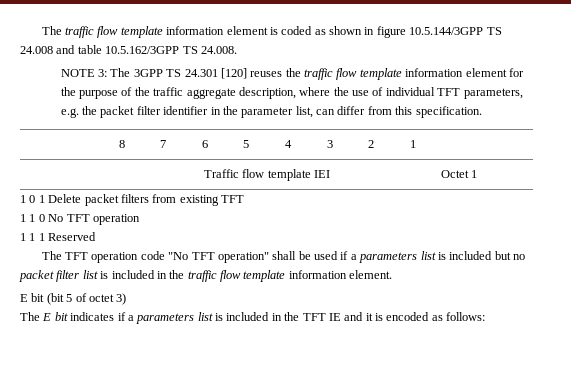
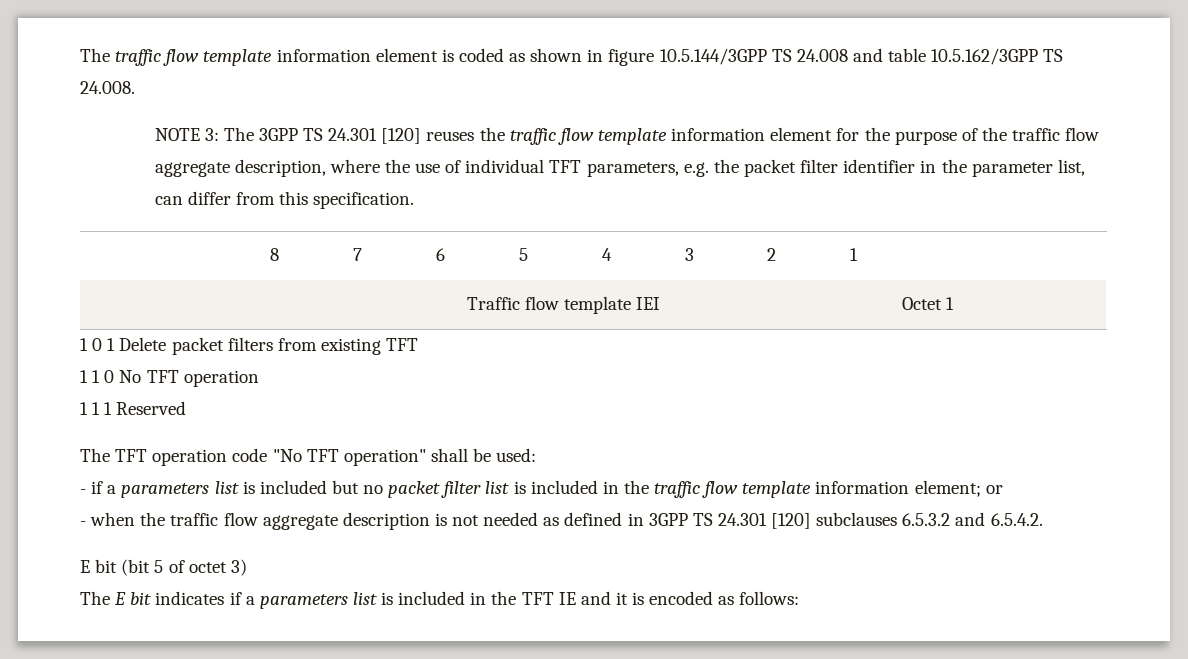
- NOTE 3: The 3GPP TS 24.301 [120] reuses the traffic flow template information element for the purpose of the traffic aggregate description, where the use of individual TFT parameters, e.g. the packet filter identifier in the parameter list, can differ from this specification.
+ NOTE 3: The 3GPP TS 24.301 [120] reuses the traffic flow template information element for the purpose of the traffic flow aggregate description, where the use of individual TFT parameters, e.g. the packet filter identifier in the parameter list, can differ from this specification.
- The TFT operation code "No TFT operation" shall be used if a parameters list is included but no packet filter list is included in the traffic flow template information element.
+ The TFT operation code "No TFT operation" shall be used:
+ - if a parameters list is included but no packet filter list is included in the traffic flow template information element; or
+ - when the traffic flow aggregate description is not needed as defined in 3GPP TS 24.301 [120] subclauses 6.5.3.2 and 6.5.4.2.

